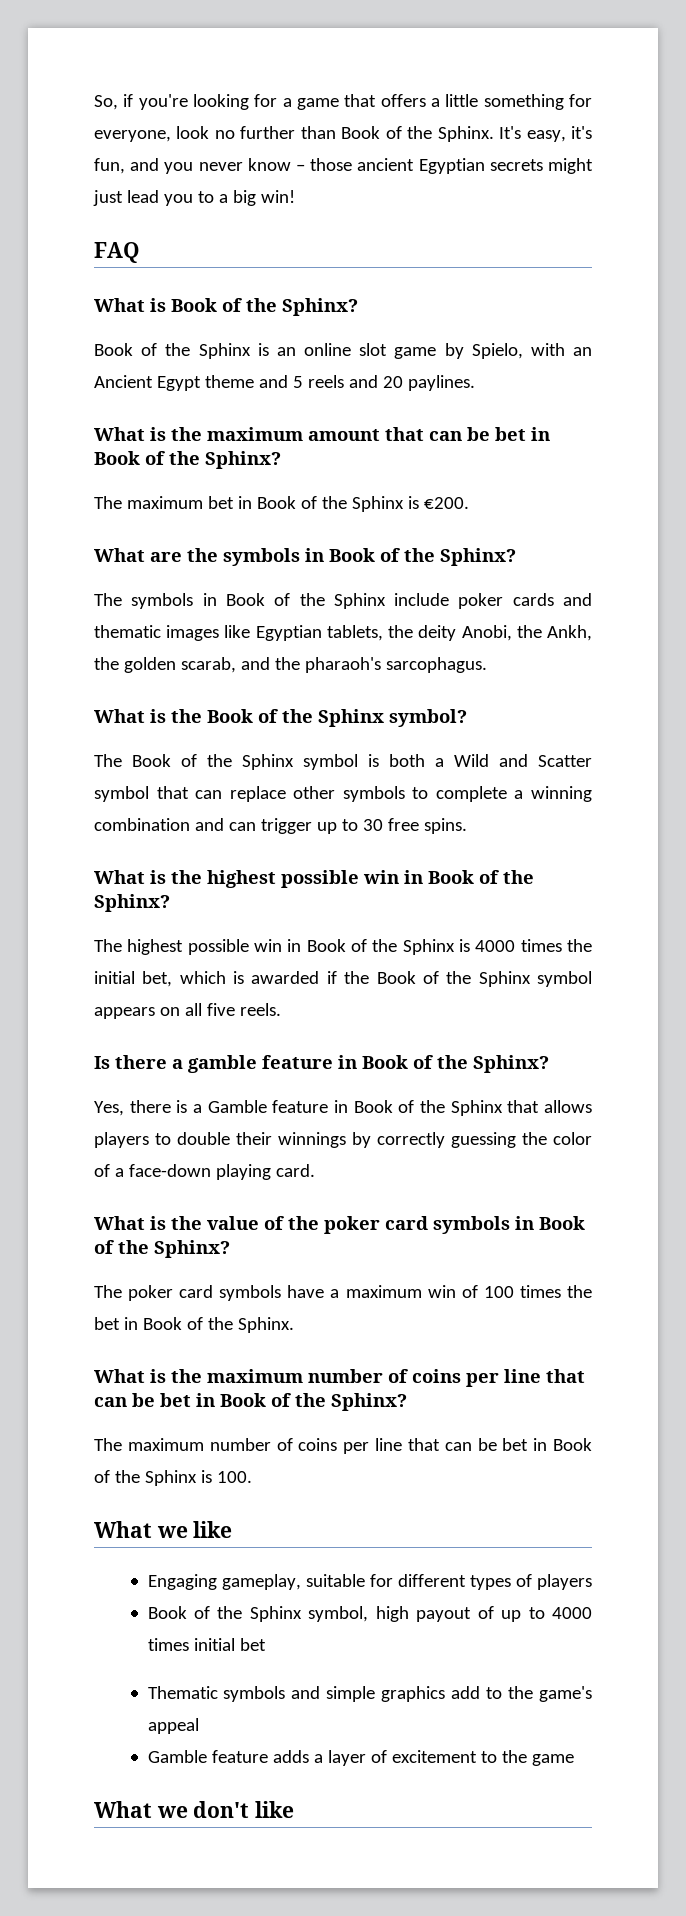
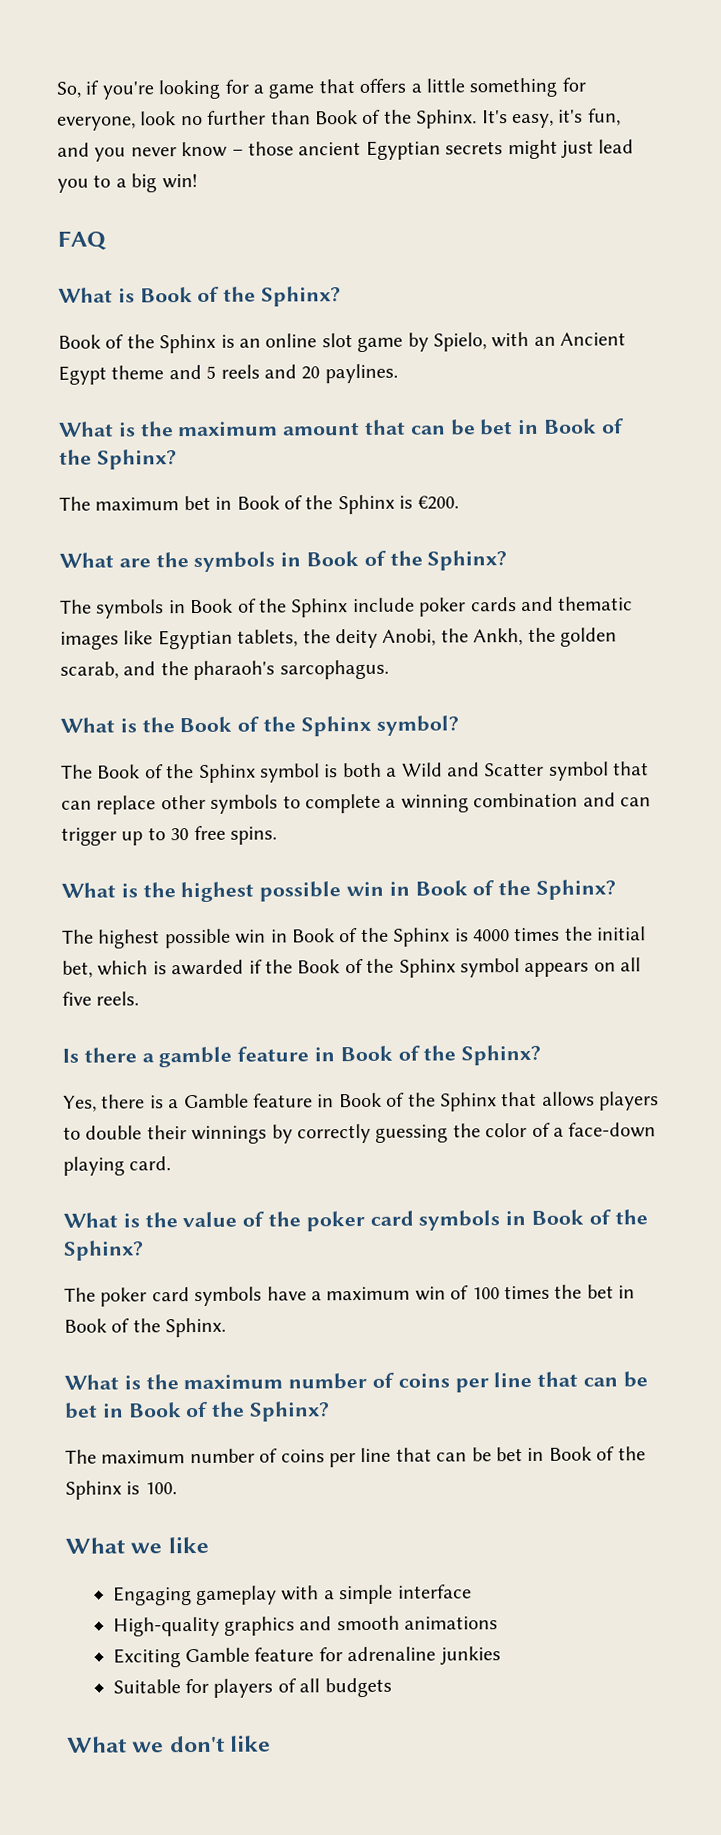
- Engaging gameplay, suitable for different types of players
- Book of the Sphinx symbol, high payout of up to 4000 times initial bet
- Thematic symbols and simple graphics add to the game's appeal
- Gamble feature adds a layer of excitement to the game
+ Engaging gameplay with a simple interface
+ High-quality graphics and smooth animations
+ Exciting Gamble feature for adrenaline junkies
+ Suitable for players of all budgets

